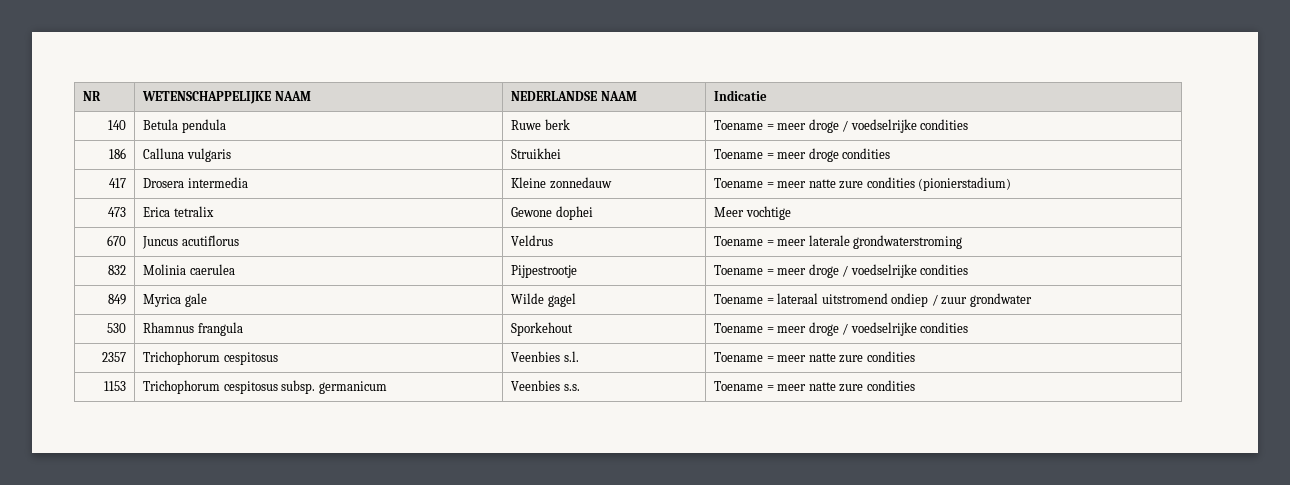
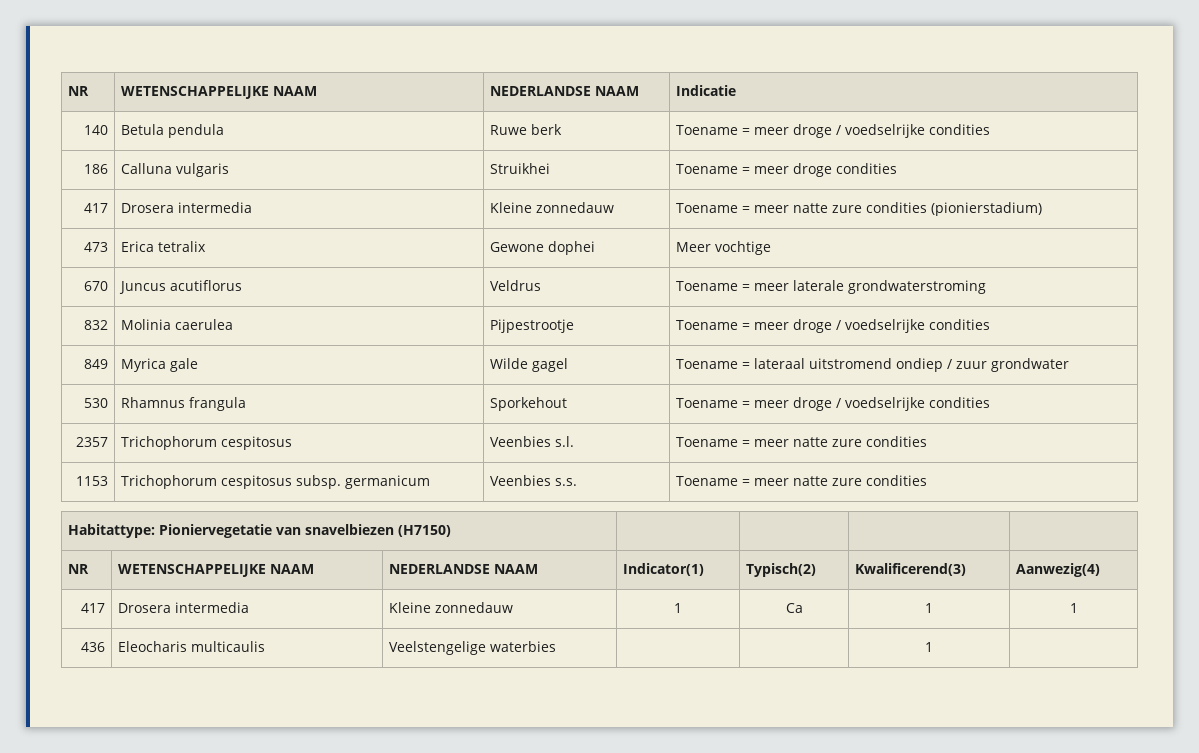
+ Habitattype: Pioniervegetatie van snavelbiezen (H7150) | | | |
+ NR | WETENSCHAPPELIJKE NAAM | NEDERLANDSE NAAM | Indicator(1) | Typisch(2) | Kwalificerend(3) | Aanwezig(4)
+ 417 | Drosera intermedia | Kleine zonnedauw | 1 | Ca | 1 | 1
+ 436 | Eleocharis multicaulis | Veelstengelige waterbies | | | 1 |

